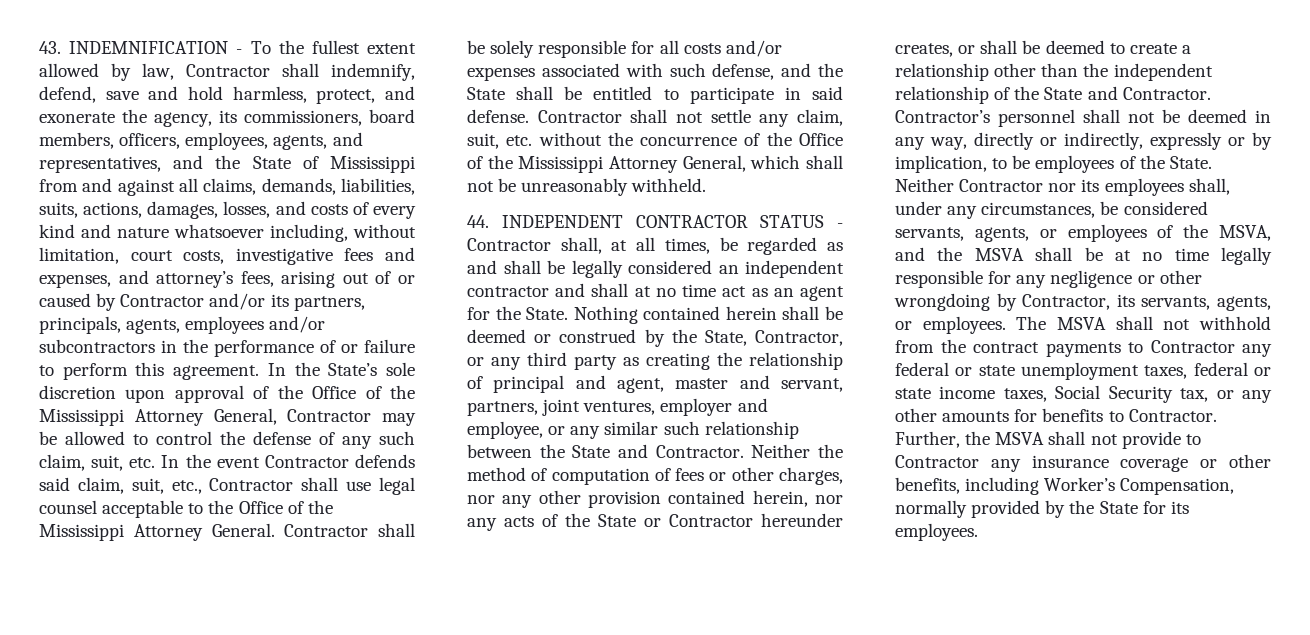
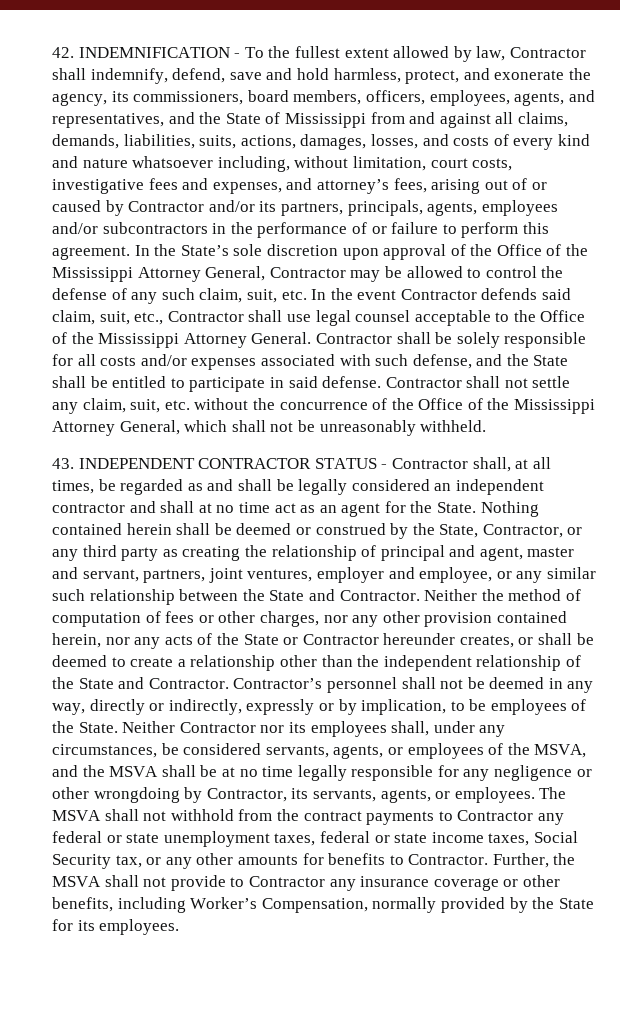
- 43. INDEMNIFICATION - To the fullest extent allowed by law, Contractor shall indemnify, defend, save and hold harmless, protect, and exonerate the agency, its commissioners, board members, officers, employees, agents, and representatives, and the State of Mississippi from and against all claims, demands, liabilities, suits, actions, damages, losses, and costs of every kind and nature whatsoever including, without limitation, court costs, investigative fees and expenses, and attorney’s fees, arising out of or caused by Contractor and/or its partners, principals, agents, employees and/or subcontractors in the performance of or failure to perform this agreement.
+ 42. INDEMNIFICATION - To the fullest extent allowed by law, Contractor shall indemnify, defend, save and hold harmless, protect, and exonerate the agency, its commissioners, board members, officers, employees, agents, and representatives, and the State of Mississippi from and against all claims, demands, liabilities, suits, actions, damages, losses, and costs of every kind and nature whatsoever including, without limitation, court costs, investigative fees and expenses, and attorney’s fees, arising out of or caused by Contractor and/or its partners, principals, agents, employees and/or subcontractors in the performance of or failure to perform this agreement.
- 44. INDEPENDENT CONTRACTOR STATUS - Contractor shall, at all times, be regarded as and shall be legally considered an independent contractor and shall at no time act as an agent for the State.
+ 43. INDEPENDENT CONTRACTOR STATUS - Contractor shall, at all times, be regarded as and shall be legally considered an independent contractor and shall at no time act as an agent for the State.

